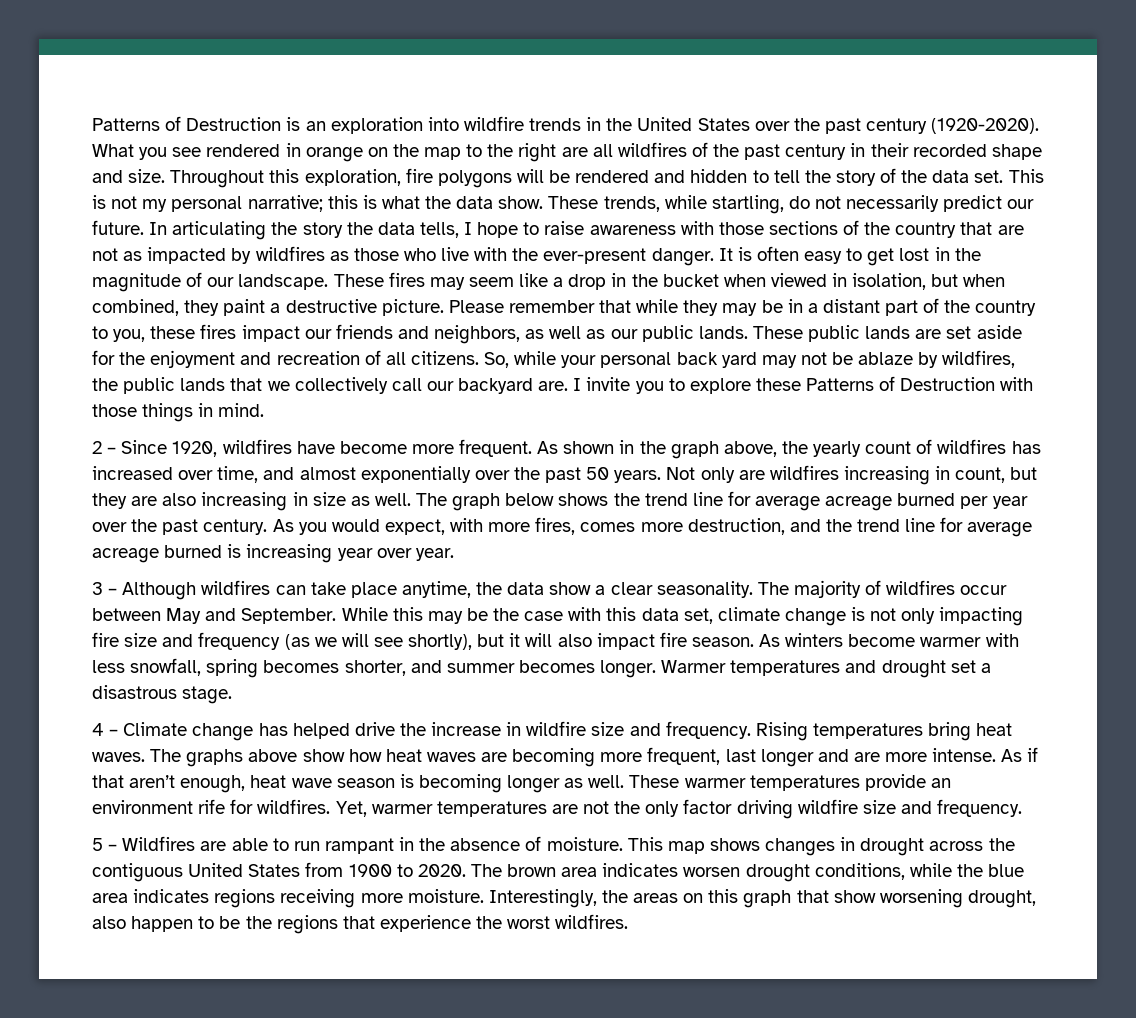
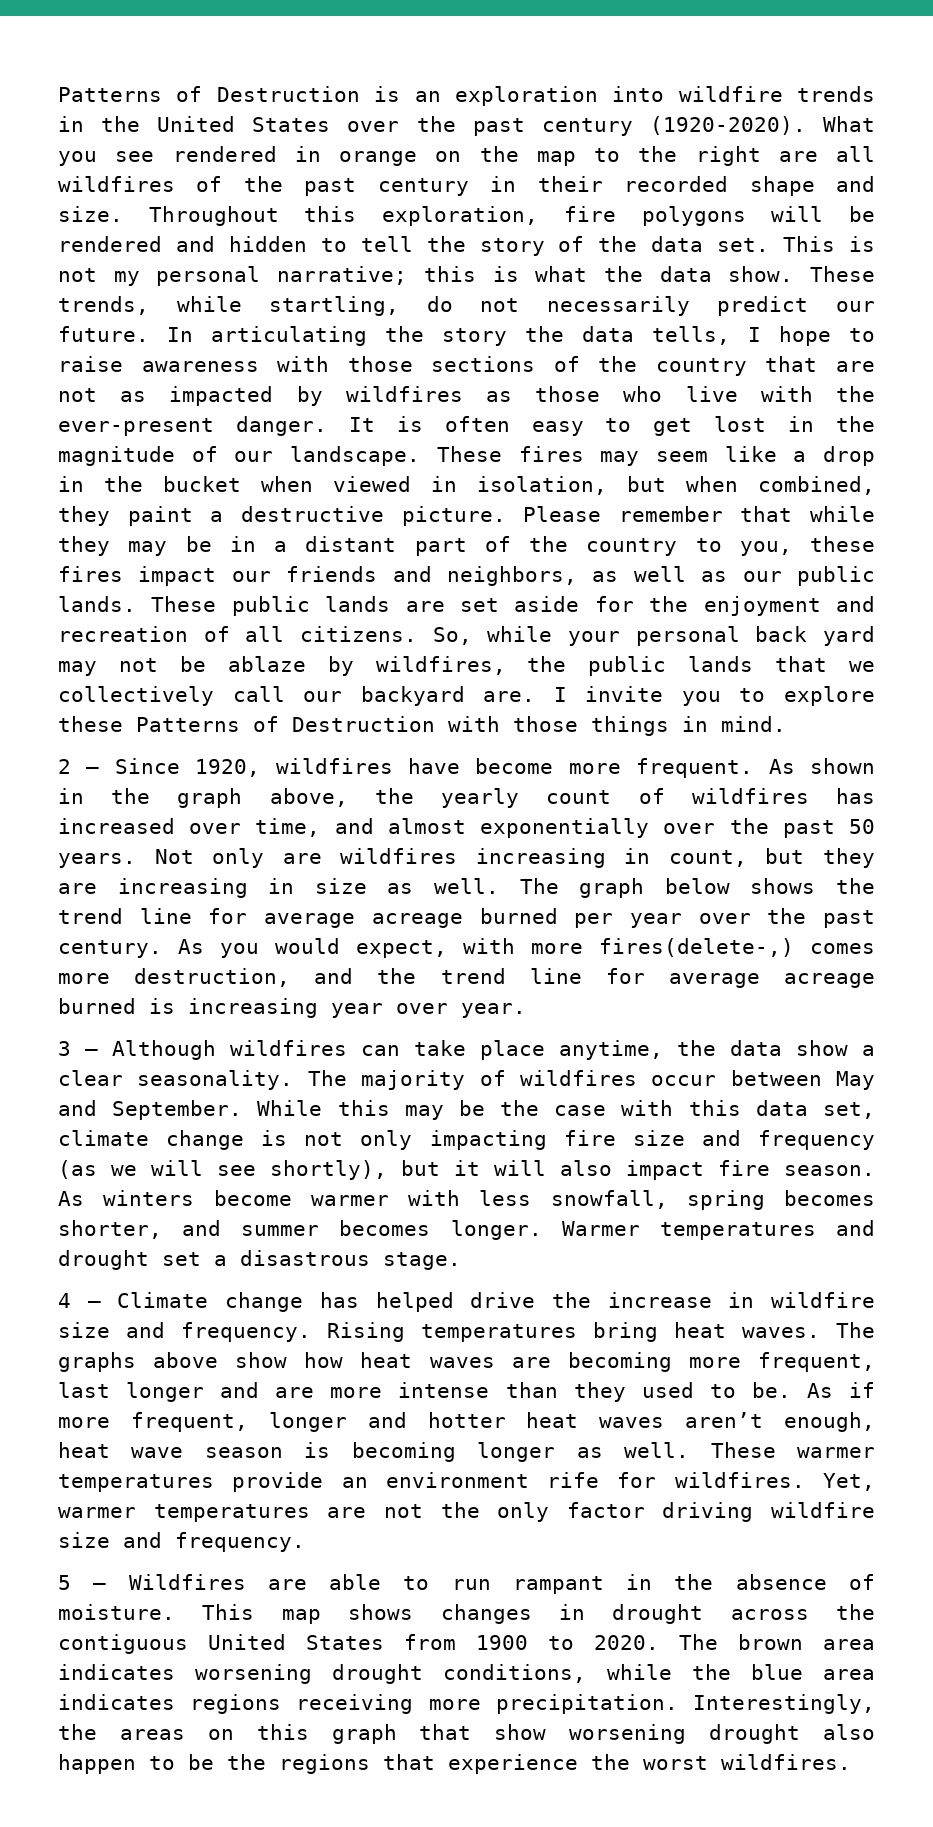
- Not only are wildfires increasing in count, but they are also increasing in size as well.
+ Not only are wildfires increasing in count, but they are increasing in size as well.
- As you would expect, with more fires, comes more destruction, and the trend line for average acreage burned is increasing year over year.
+ As you would expect, with more fires(delete-,) comes more destruction, and the trend line for average acreage burned is increasing year over year.
- The graphs above show how heat waves are becoming more frequent, last longer and are more intense. As if that aren’t enough, heat wave season is becoming longer as well.
+ The graphs above show how heat waves are becoming more frequent, last longer and are more intense than they used to be. As if more frequent, longer and hotter heat waves aren’t enough, heat wave season is becoming longer as well.
- The brown area indicates worsen drought conditions, while the blue area indicates regions receiving more moisture.
+ The brown area indicates worsening drought conditions, while the blue area indicates regions receiving more precipitation.
- Interestingly, the areas on this graph that show worsening drought, also happen to be the regions that experience the worst wildfires.
+ Interestingly, the areas on this graph that show worsening drought also happen to be the regions that experience the worst wildfires.

